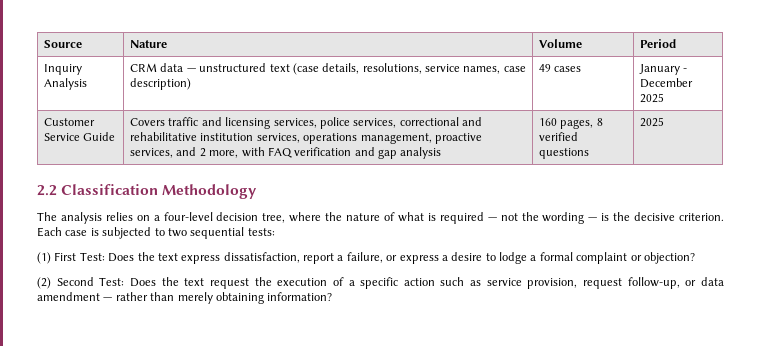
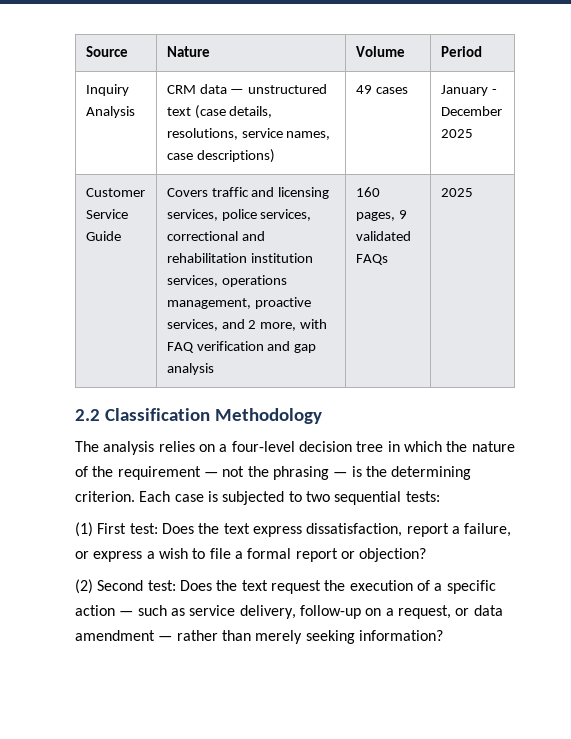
- Inquiry Analysis | CRM data — unstructured text (case details, resolutions, service names, case description) | 49 cases | January - December 2025
+ Inquiry Analysis | CRM data — unstructured text (case details, resolutions, service names, case descriptions) | 49 cases | January - December 2025
- Customer Service Guide | Covers traffic and licensing services, police services, correctional and rehabilitative institution services, operations management, proactive services, and 2 more, with FAQ verification and gap analysis | 160 pages, 8 verified questions | 2025
+ Customer Service Guide | Covers traffic and licensing services, police services, correctional and rehabilitation institution services, operations management, proactive services, and 2 more, with FAQ verification and gap analysis | 160 pages, 9 validated FAQs | 2025
- The analysis relies on a four-level decision tree, where the nature of what is required — not the wording — is the decisive criterion.
+ The analysis relies on a four-level decision tree in which the nature of the requirement — not the phrasing — is the determining criterion.
- (1) First Test: Does the text express dissatisfaction, report a failure, or express a desire to lodge a formal complaint or objection?
+ (1) First test: Does the text express dissatisfaction, report a failure, or express a wish to file a formal report or objection?
- (2) Second Test: Does the text request the execution of a specific action such as service provision, request follow-up, or data amendment — rather than merely obtaining information?
+ (2) Second test: Does the text request the execution of a specific action — such as service delivery, follow-up on a request, or data amendment — rather than merely seeking information?

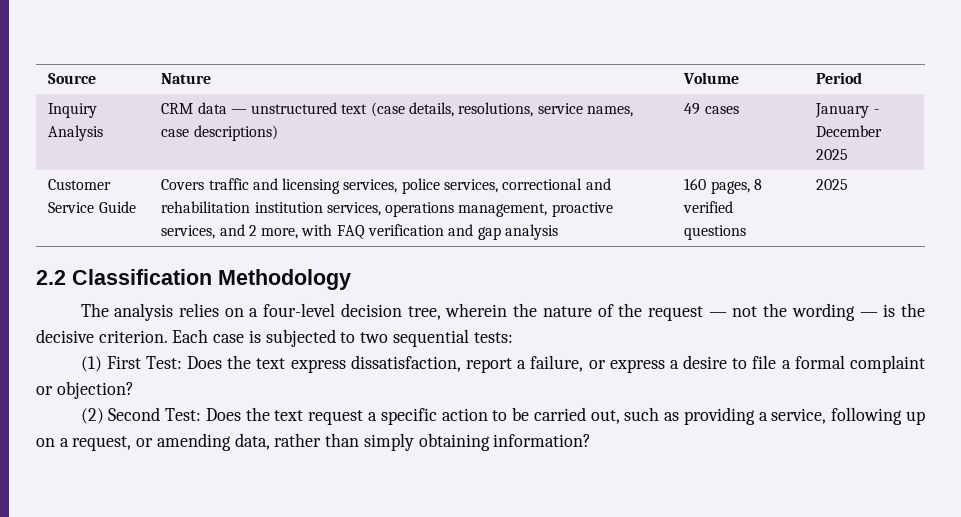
- Customer Service Guide | Covers traffic and licensing services, police services, correctional and rehabilitation institution services, operations management, proactive services, and 2 more, with FAQ verification and gap analysis | 160 pages, 9 validated FAQs | 2025
+ Customer Service Guide | Covers traffic and licensing services, police services, correctional and rehabilitation institution services, operations management, proactive services, and 2 more, with FAQ verification and gap analysis | 160 pages, 8 verified questions | 2025
- The analysis relies on a four-level decision tree in which the nature of the requirement — not the phrasing — is the determining criterion.
+ The analysis relies on a four-level decision tree, wherein the nature of the request — not the wording — is the decisive criterion.
- (1) First test: Does the text express dissatisfaction, report a failure, or express a wish to file a formal report or objection?
+ (1) First Test: Does the text express dissatisfaction, report a failure, or express a desire to file a formal complaint or objection?
- (2) Second test: Does the text request the execution of a specific action — such as service delivery, follow-up on a request, or data amendment — rather than merely seeking information?
+ (2) Second Test: Does the text request a specific action to be carried out, such as providing a service, following up on a request, or amending data, rather than simply obtaining information?

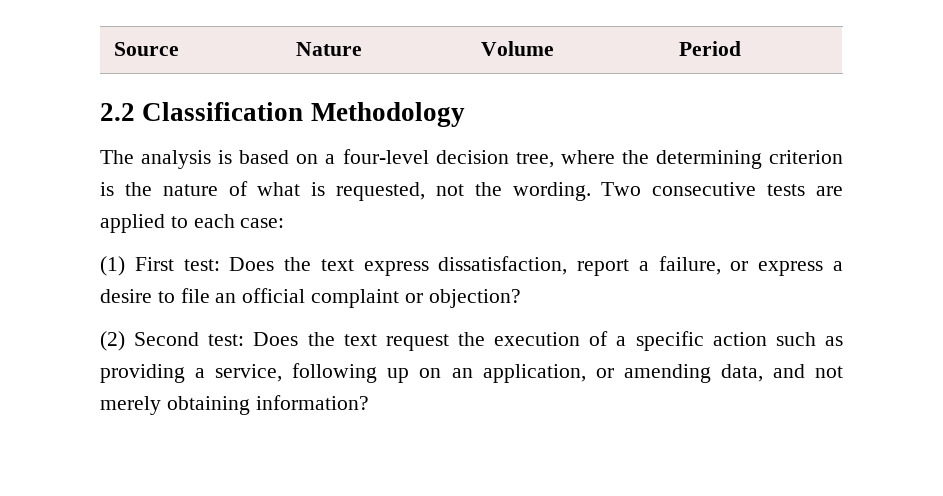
- Inquiry Analysis | CRM data — unstructured text (case details, resolutions, service names, case descriptions) | 49 cases | January - December 2025
- Customer Service Guide | Covers traffic and licensing services, police services, correctional and rehabilitation institution services, operations management, proactive services, and 2 more, with FAQ verification and gap analysis | 160 pages, 8 verified questions | 2025
- The analysis relies on a four-level decision tree, wherein the nature of the request — not the wording — is the decisive criterion. Each case is subjected to two sequential tests:
+ The analysis is based on a four-level decision tree, where the determining criterion is the nature of what is requested, not the wording. Two consecutive tests are applied to each case:
- (1) First Test: Does the text express dissatisfaction, report a failure, or express a desire to file a formal complaint or objection?
+ (1) First test: Does the text express dissatisfaction, report a failure, or express a desire to file an official complaint or objection?
- (2) Second Test: Does the text request a specific action to be carried out, such as providing a service, following up on a request, or amending data, rather than simply obtaining information?
+ (2) Second test: Does the text request the execution of a specific action such as providing a service, following up on an application, or amending data, and not merely obtaining information?

